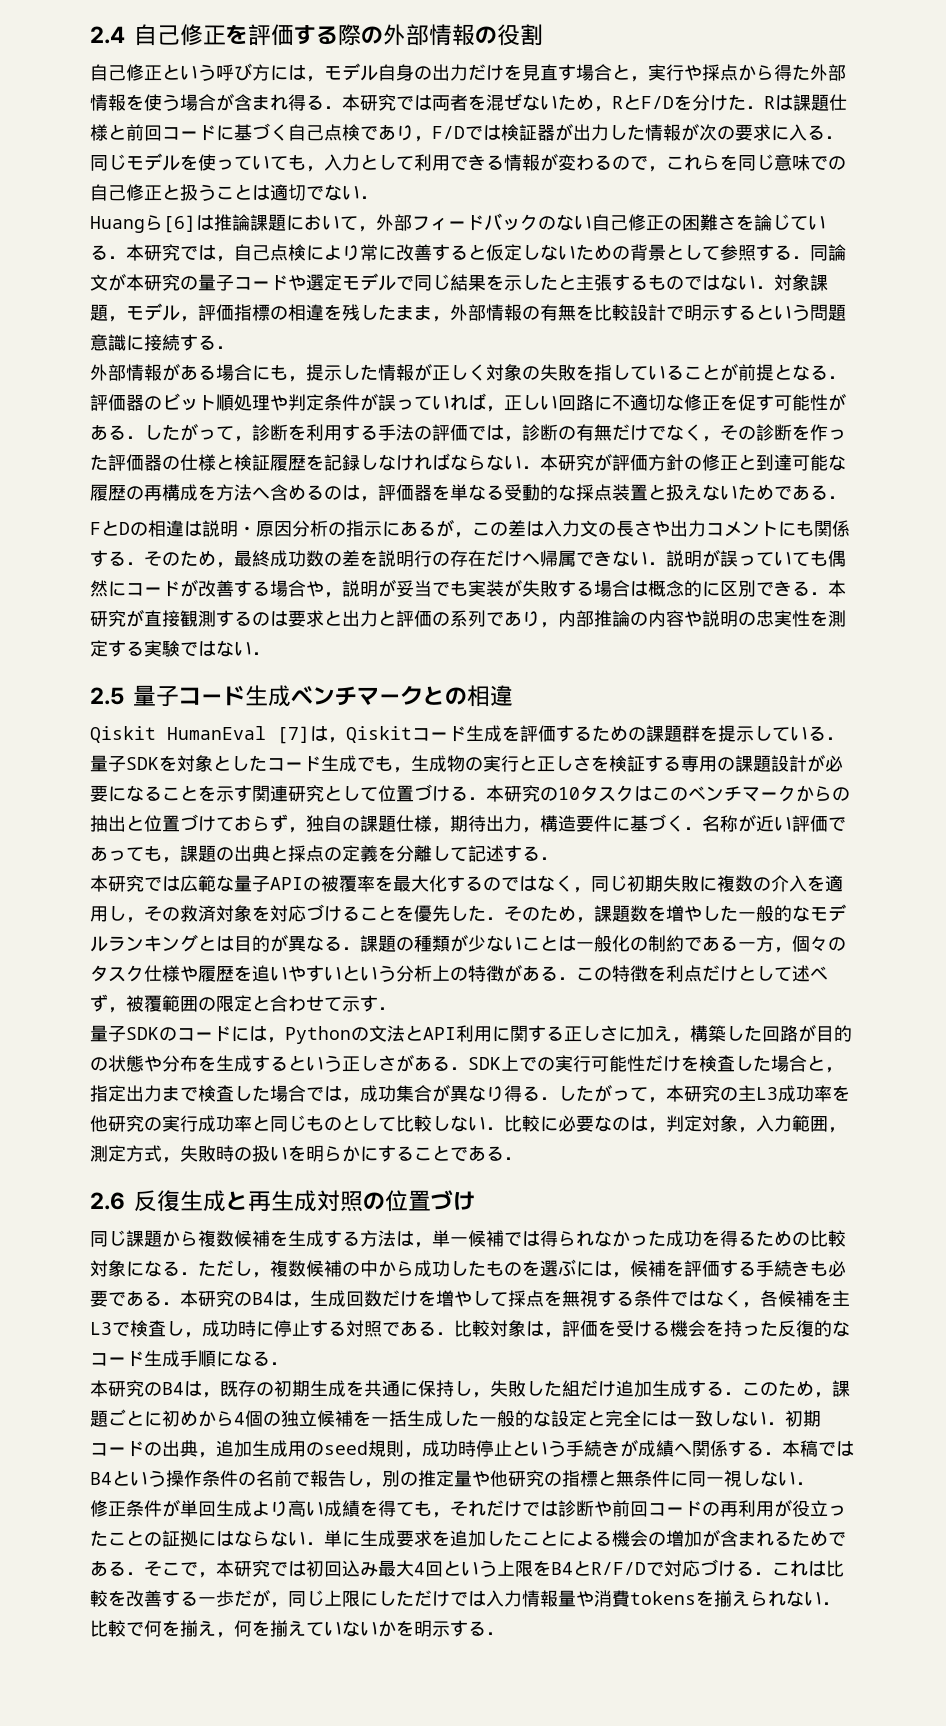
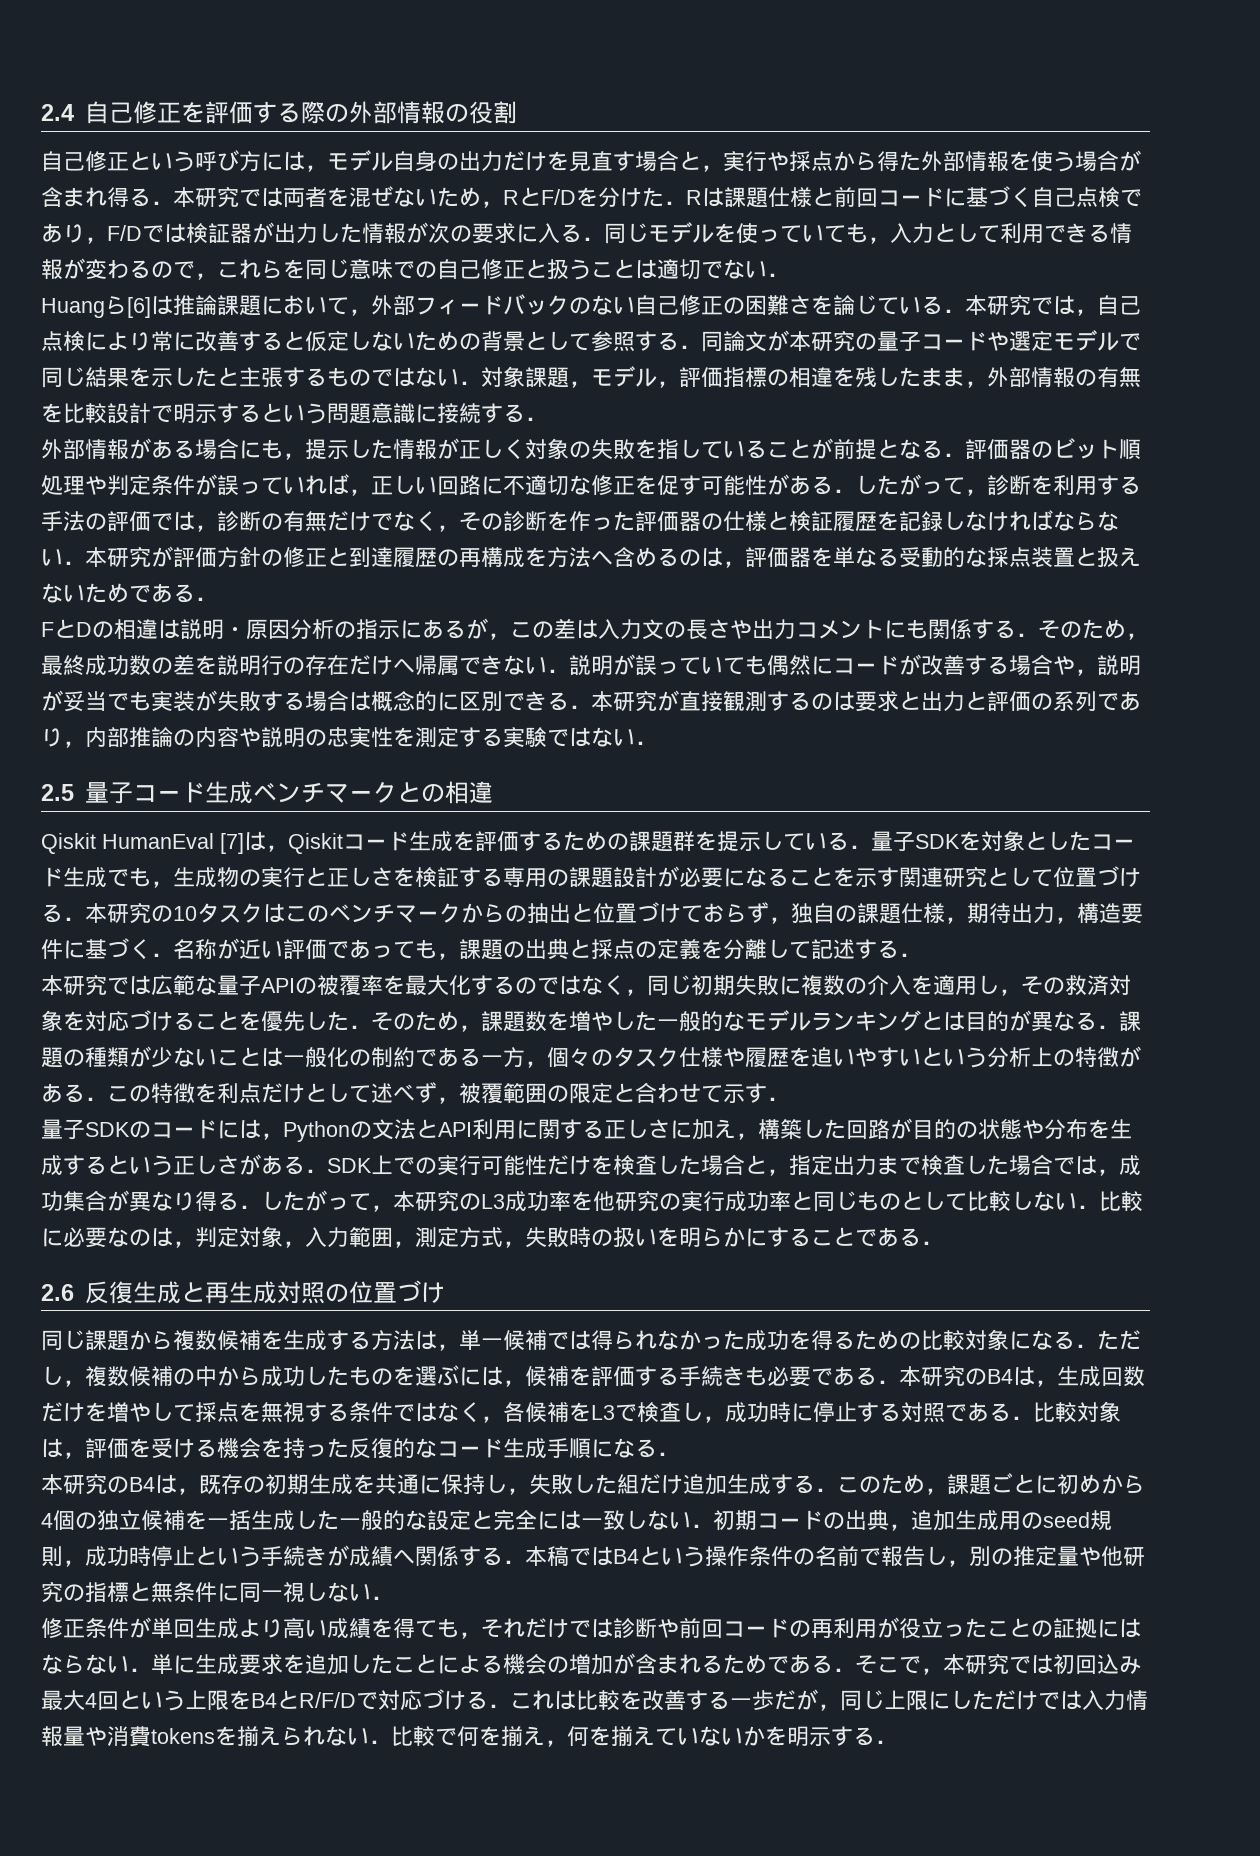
- 外部情報がある場合にも，提示した情報が正しく対象の失敗を指していることが前提となる．評価器のビット順処理や判定条件が誤っていれば，正しい回路に不適切な修正を促す可能性がある．したがって，診断を利用する手法の評価では，診断の有無だけでなく，その診断を作った評価器の仕様と検証履歴を記録しなければならない．本研究が評価方針の修正と到達可能な履歴の再構成を方法へ含めるのは，評価器を単なる受動的な採点装置と扱えないためである．
+ 外部情報がある場合にも，提示した情報が正しく対象の失敗を指していることが前提となる．評価器のビット順処理や判定条件が誤っていれば，正しい回路に不適切な修正を促す可能性がある．したがって，診断を利用する手法の評価では，診断の有無だけでなく，その診断を作った評価器の仕様と検証履歴を記録しなければならない．本研究が評価方針の修正と到達履歴の再構成を方法へ含めるのは，評価器を単なる受動的な採点装置と扱えないためである．
- 量子SDKのコードには，Pythonの文法とAPI利用に関する正しさに加え，構築した回路が目的の状態や分布を生成するという正しさがある．SDK上での実行可能性だけを検査した場合と，指定出力まで検査した場合では，成功集合が異なり得る．したがって，本研究の主L3成功率を他研究の実行成功率と同じものとして比較しない．比較に必要なのは，判定対象，入力範囲，測定方式，失敗時の扱いを明らかにすることである．
+ 量子SDKのコードには，Pythonの文法とAPI利用に関する正しさに加え，構築した回路が目的の状態や分布を生成するという正しさがある．SDK上での実行可能性だけを検査した場合と，指定出力まで検査した場合では，成功集合が異なり得る．したがって，本研究のL3成功率を他研究の実行成功率と同じものとして比較しない．比較に必要なのは，判定対象，入力範囲，測定方式，失敗時の扱いを明らかにすることである．
- 同じ課題から複数候補を生成する方法は，単一候補では得られなかった成功を得るための比較対象になる．ただし，複数候補の中から成功したものを選ぶには，候補を評価する手続きも必要である．本研究のB4は，生成回数だけを増やして採点を無視する条件ではなく，各候補を主L3で検査し，成功時に停止する対照である．比較対象は，評価を受ける機会を持った反復的なコード生成手順になる．
+ 同じ課題から複数候補を生成する方法は，単一候補では得られなかった成功を得るための比較対象になる．ただし，複数候補の中から成功したものを選ぶには，候補を評価する手続きも必要である．本研究のB4は，生成回数だけを増やして採点を無視する条件ではなく，各候補をL3で検査し，成功時に停止する対照である．比較対象は，評価を受ける機会を持った反復的なコード生成手順になる．

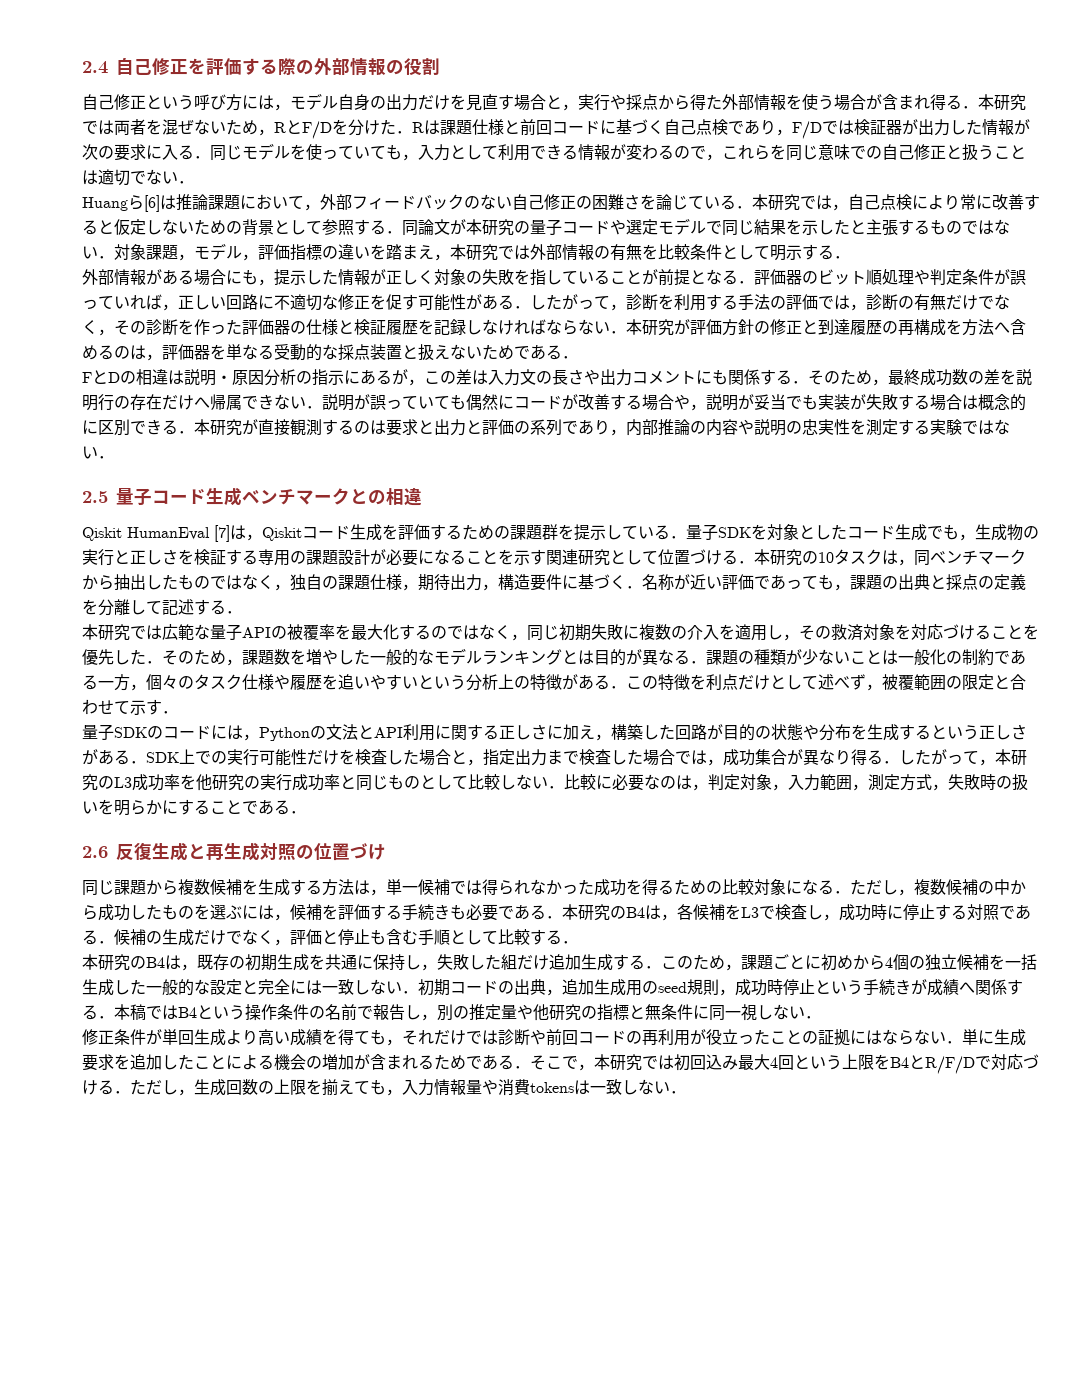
- Huangら[6]は推論課題において，外部フィードバックのない自己修正の困難さを論じている．本研究では，自己点検により常に改善すると仮定しないための背景として参照する．同論文が本研究の量子コードや選定モデルで同じ結果を示したと主張するものではない．対象課題，モデル，評価指標の相違を残したまま，外部情報の有無を比較設計で明示するという問題意識に接続する．
+ Huangら[6]は推論課題において，外部フィードバックのない自己修正の困難さを論じている．本研究では，自己点検により常に改善すると仮定しないための背景として参照する．同論文が本研究の量子コードや選定モデルで同じ結果を示したと主張するものではない．対象課題，モデル，評価指標の違いを踏まえ，本研究では外部情報の有無を比較条件として明示する．
- Qiskit HumanEval [7]は，Qiskitコード生成を評価するための課題群を提示している．量子SDKを対象としたコード生成でも，生成物の実行と正しさを検証する専用の課題設計が必要になることを示す関連研究として位置づける．本研究の10タスクはこのベンチマークからの抽出と位置づけておらず，独自の課題仕様，期待出力，構造要件に基づく．名称が近い評価であっても，課題の出典と採点の定義を分離して記述する．
+ Qiskit HumanEval [7]は，Qiskitコード生成を評価するための課題群を提示している．量子SDKを対象としたコード生成でも，生成物の実行と正しさを検証する専用の課題設計が必要になることを示す関連研究として位置づける．本研究の10タスクは，同ベンチマークから抽出したものではなく，独自の課題仕様，期待出力，構造要件に基づく．名称が近い評価であっても，課題の出典と採点の定義を分離して記述する．
- 同じ課題から複数候補を生成する方法は，単一候補では得られなかった成功を得るための比較対象になる．ただし，複数候補の中から成功したものを選ぶには，候補を評価する手続きも必要である．本研究のB4は，生成回数だけを増やして採点を無視する条件ではなく，各候補をL3で検査し，成功時に停止する対照である．比較対象は，評価を受ける機会を持った反復的なコード生成手順になる．
+ 同じ課題から複数候補を生成する方法は，単一候補では得られなかった成功を得るための比較対象になる．ただし，複数候補の中から成功したものを選ぶには，候補を評価する手続きも必要である．本研究のB4は，各候補をL3で検査し，成功時に停止する対照である．候補の生成だけでなく，評価と停止も含む手順として比較する．
- 修正条件が単回生成より高い成績を得ても，それだけでは診断や前回コードの再利用が役立ったことの証拠にはならない．単に生成要求を追加したことによる機会の増加が含まれるためである．そこで，本研究では初回込み最大4回という上限をB4とR/F/Dで対応づける．これは比較を改善する一歩だが，同じ上限にしただけでは入力情報量や消費tokensを揃えられない．比較で何を揃え，何を揃えていないかを明示する．
+ 修正条件が単回生成より高い成績を得ても，それだけでは診断や前回コードの再利用が役立ったことの証拠にはならない．単に生成要求を追加したことによる機会の増加が含まれるためである．そこで，本研究では初回込み最大4回という上限をB4とR/F/Dで対応づける．ただし，生成回数の上限を揃えても，入力情報量や消費tokensは一致しない．

